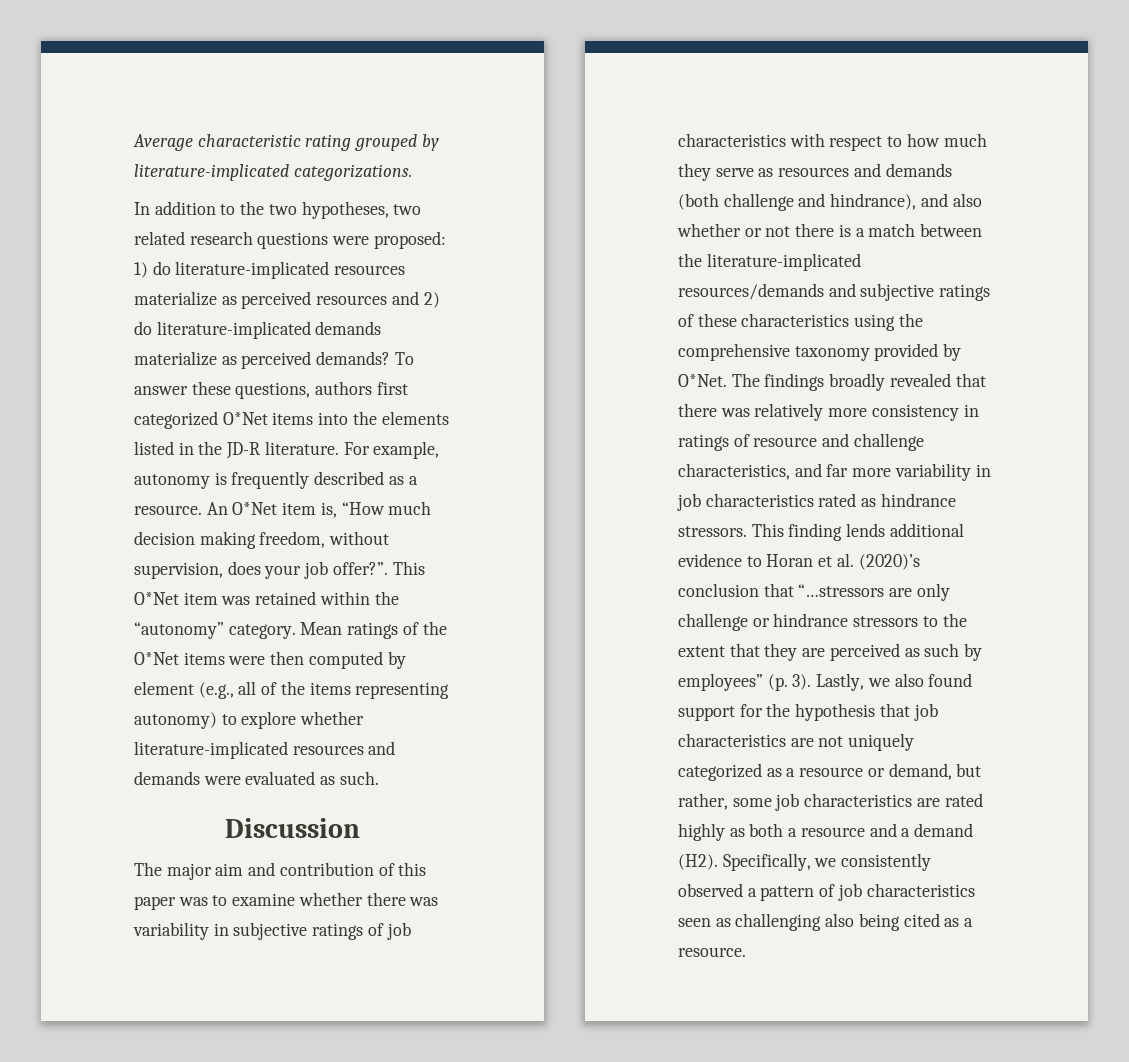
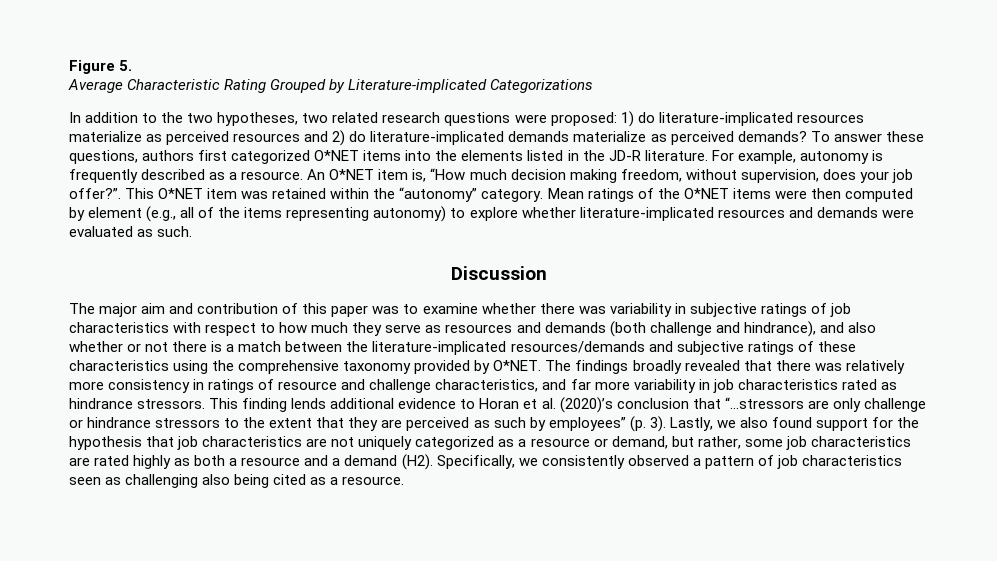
- Average characteristic rating grouped by literature-implicated categorizations.
+ Figure 5.
+ Average Characteristic Rating Grouped by Literature-implicated Categorizations
- To answer these questions, authors first categorized O*Net items into the elements listed in the JD-R literature.
+ To answer these questions, authors first categorized O*NET items into the elements listed in the JD-R literature.
- An O*Net item is, “How much decision making freedom, without supervision, does your job offer?”.
+ An O*NET item is, “How much decision making freedom, without supervision, does your job offer?”.
- This O*Net item was retained within the “autonomy” category.
+ This O*NET item was retained within the “autonomy” category.
- Mean ratings of the O*Net items were then computed by element (e.g., all of the items representing autonomy) to explore whether literature-implicated resources and demands were evaluated as such.
+ Mean ratings of the O*NET items were then computed by element (e.g., all of the items representing autonomy) to explore whether literature-implicated resources and demands were evaluated as such.
- The major aim and contribution of this paper was to examine whether there was variability in subjective ratings of job characteristics with respect to how much they serve as resources and demands (both challenge and hindrance), and also whether or not there is a match between the literature-implicated resources/demands and subjective ratings of these characteristics using the comprehensive taxonomy provided by O*Net.
+ The major aim and contribution of this paper was to examine whether there was variability in subjective ratings of job characteristics with respect to how much they serve as resources and demands (both challenge and hindrance), and also whether or not there is a match between the literature-implicated resources/demands and subjective ratings of these characteristics using the comprehensive taxonomy provided by O*NET.

